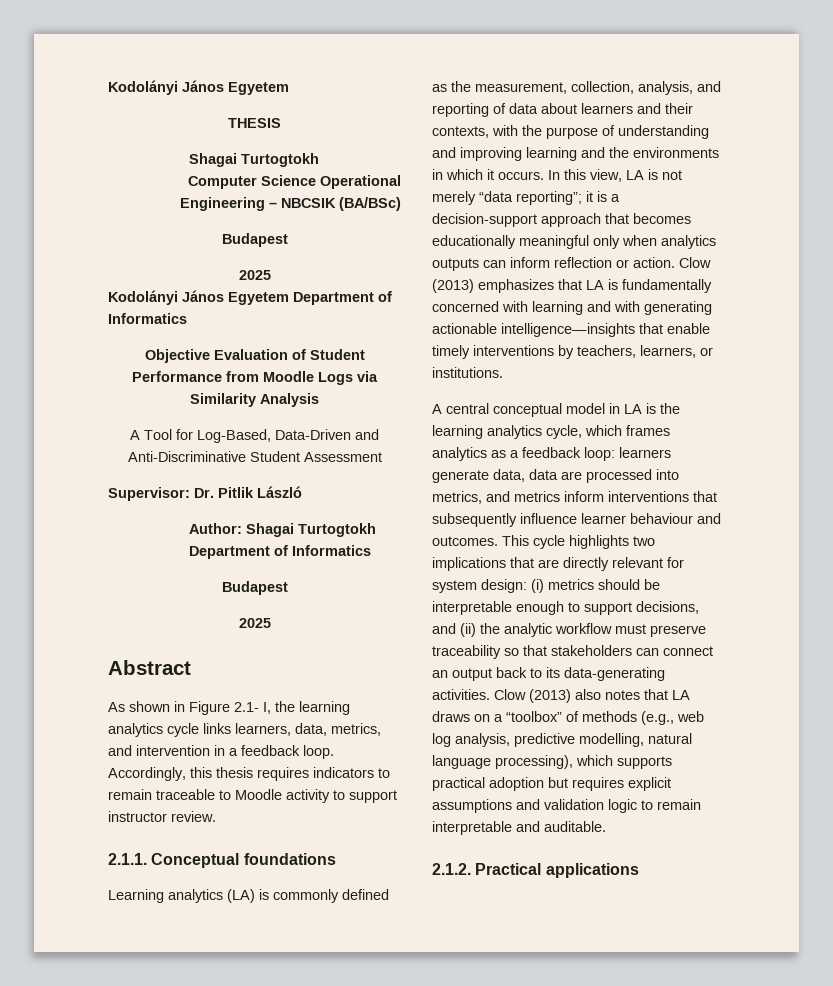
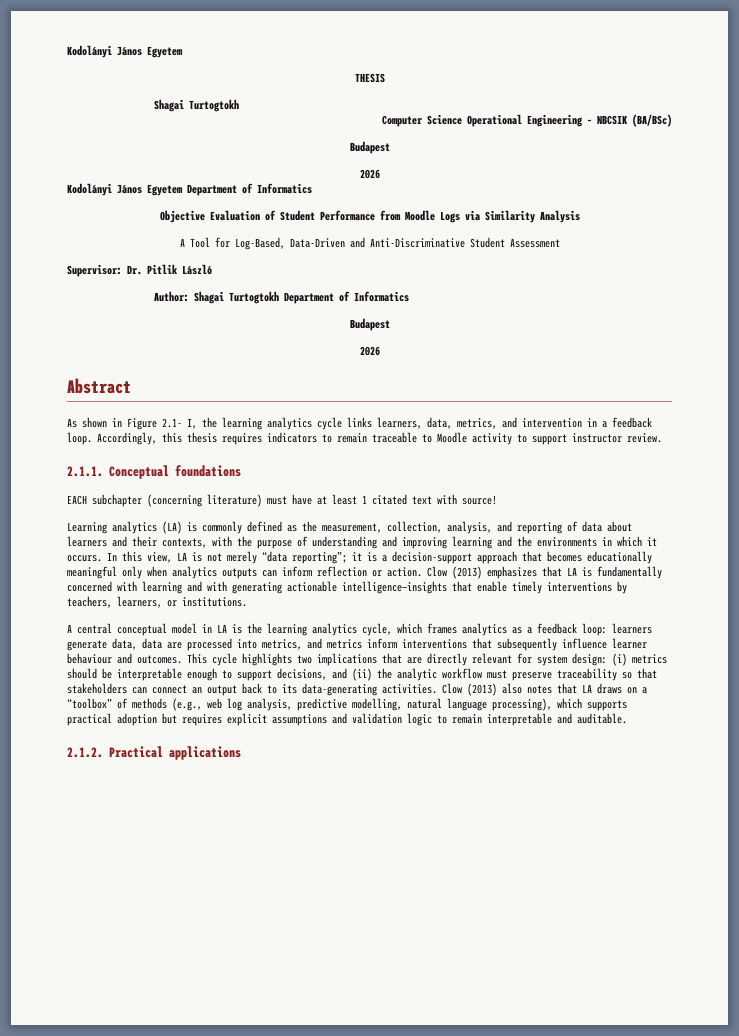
  Computer Science Operational Engineering – NBCSIK (BA/BSc)
  Budapest
- 2025
+ 2026
  Author: Shagai Turtogtokh Department of Informatics
  Budapest
- 2025
+ 2026
+ EACH subchapter (concerning literature) must have at least 1 citated text with source!

